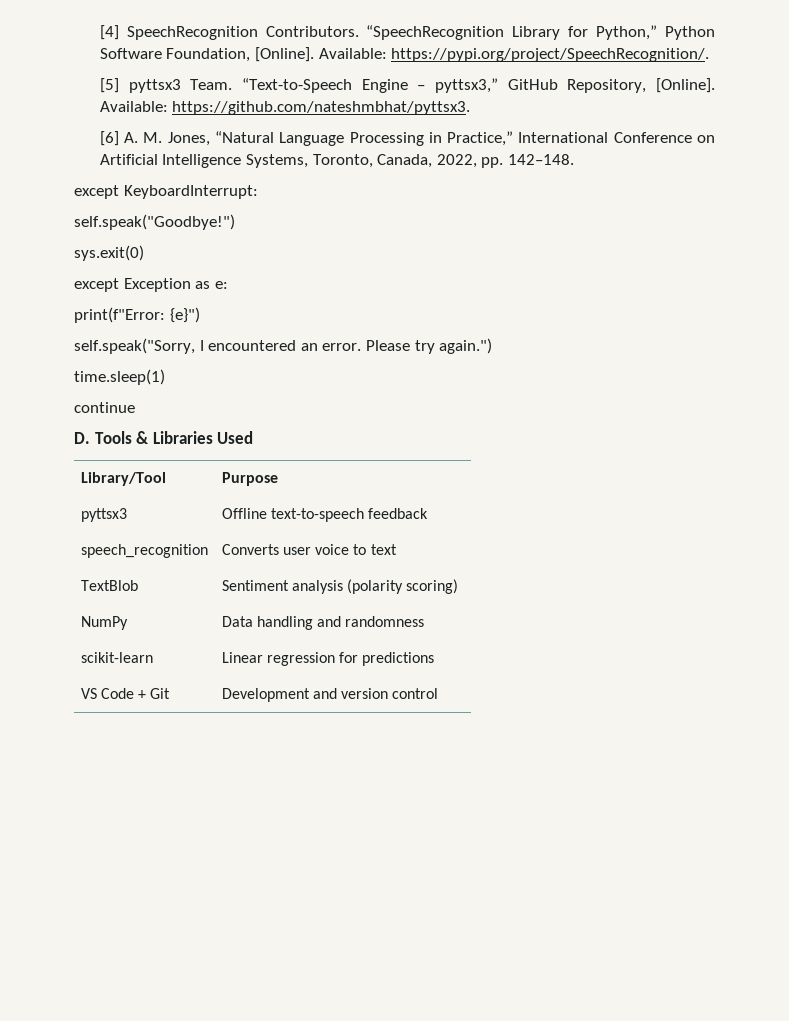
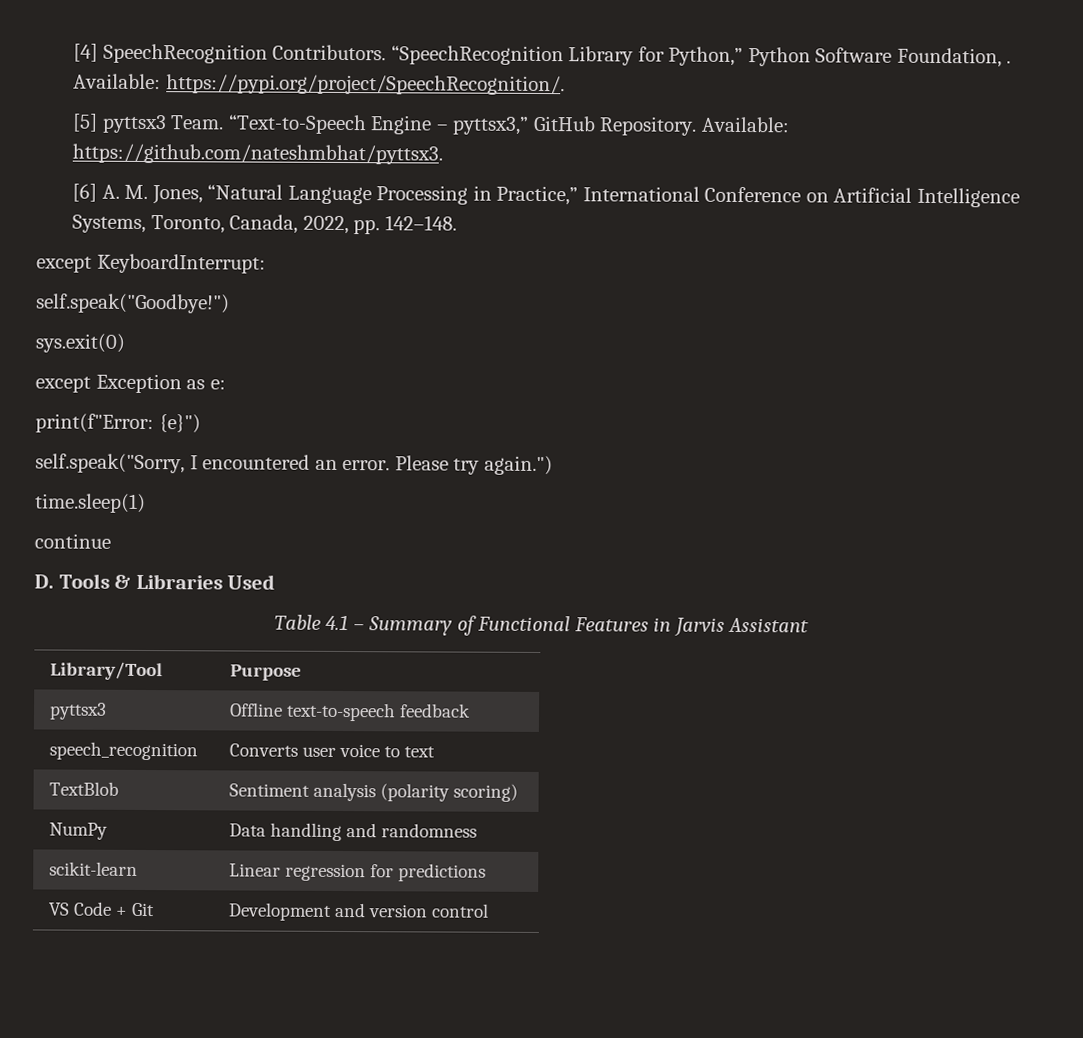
- “SpeechRecognition Library for Python,” Python Software Foundation, [Online].
+ “SpeechRecognition Library for Python,” Python Software Foundation, .
- “Text-to-Speech Engine – pyttsx3,” GitHub Repository, [Online].
+ “Text-to-Speech Engine – pyttsx3,” GitHub Repository.
+ Table 4.1 – Summary of Functional Features in Jarvis Assistant

